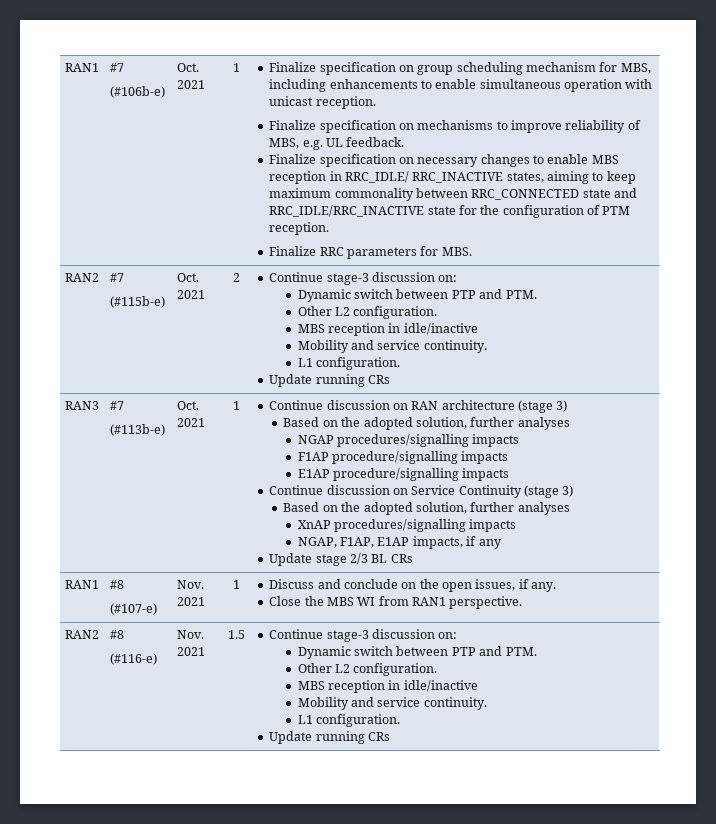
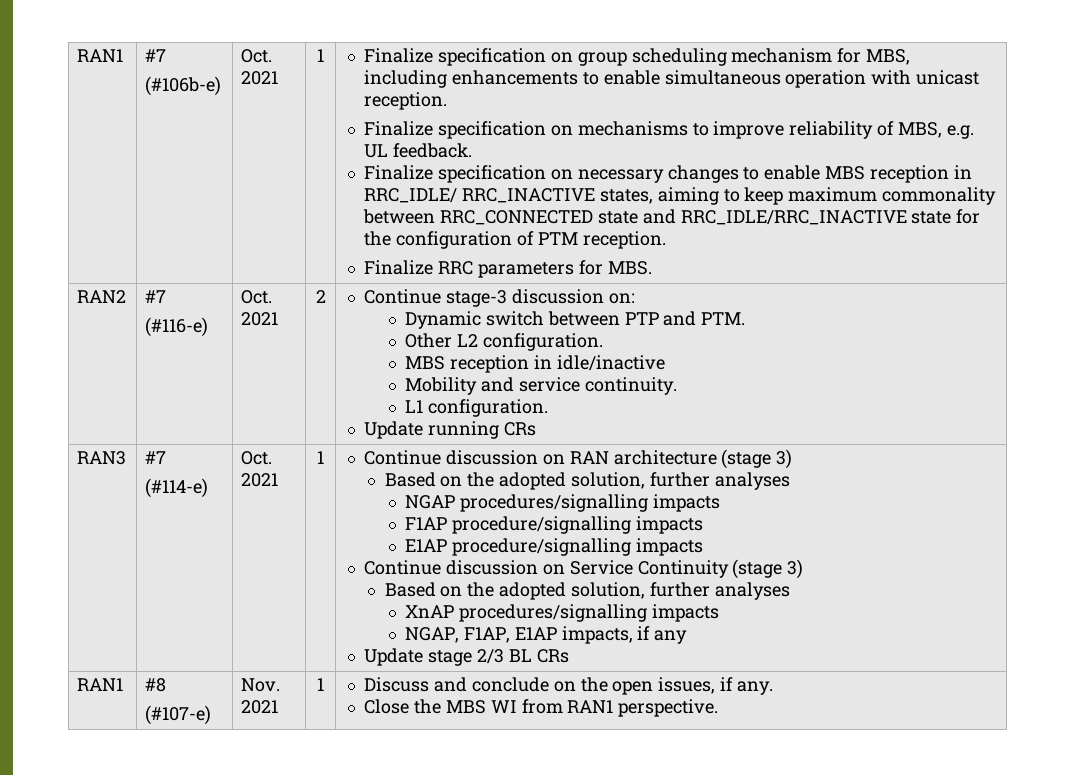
  RAN2 | #7
- (#115b-e) | Oct. 2021 | 2 | Continue stage-3 discussion on:
+ (#116-e) | Oct. 2021 | 2 | Continue stage-3 discussion on:
- (#113b-e)
+ (#114-e)
- RAN2 | #8
- (#116-e) | Nov. 2021 | 1.5 | Continue stage-3 discussion on:
- Dynamic switch between PTP and PTM.
- Other L2 configuration.
- MBS reception in idle/inactive
- Mobility and service continuity.
- L1 configuration.
- Update running CRs

